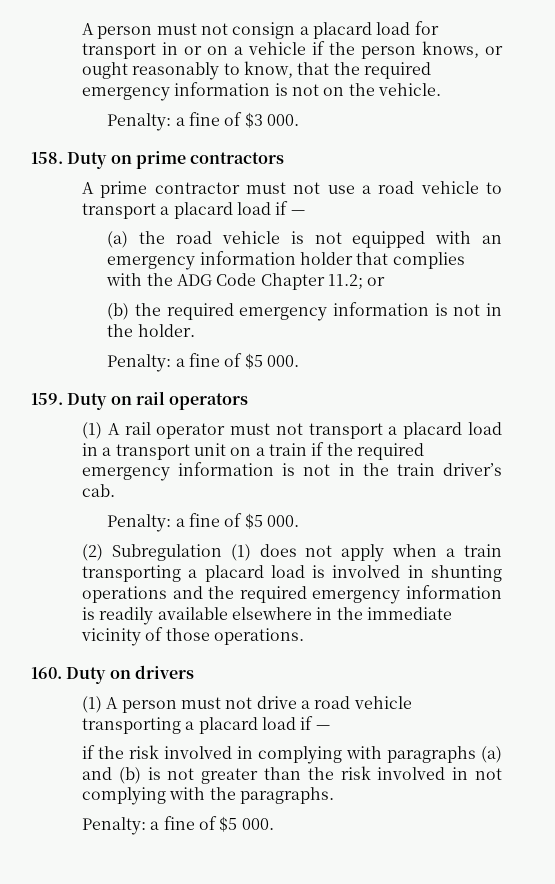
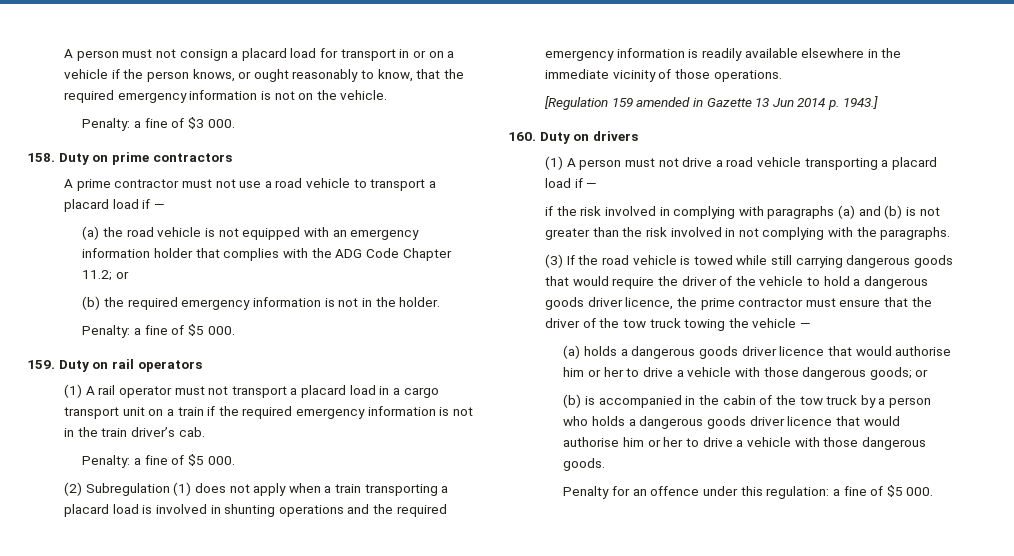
- (1) A rail operator must not transport a placard load in a transport unit on a train if the required emergency information is not in the train driver’s cab.
+ (1) A rail operator must not transport a placard load in a cargo transport unit on a train if the required emergency information is not in the train driver’s cab.
+ [Regulation 159 amended in Gazette 13 Jun 2014 p. 1943.]
  if the risk involved in complying with paragraphs (a) and (b) is not greater than the risk involved in not complying with the paragraphs.
- Penalty: a fine of $5 000.
+ (3) If the road vehicle is towed while still carrying dangerous goods that would require the driver of the vehicle to hold a dangerous goods driver licence, the prime contractor must ensure that the driver of the tow truck towing the vehicle —
+ (a) holds a dangerous goods driver licence that would authorise him or her to drive a vehicle with those dangerous goods; or
+ (b) is accompanied in the cabin of the tow truck by a person who holds a dangerous goods driver licence that would authorise him or her to drive a vehicle with those dangerous goods.
+ Penalty for an offence under this regulation: a fine of $5 000.

